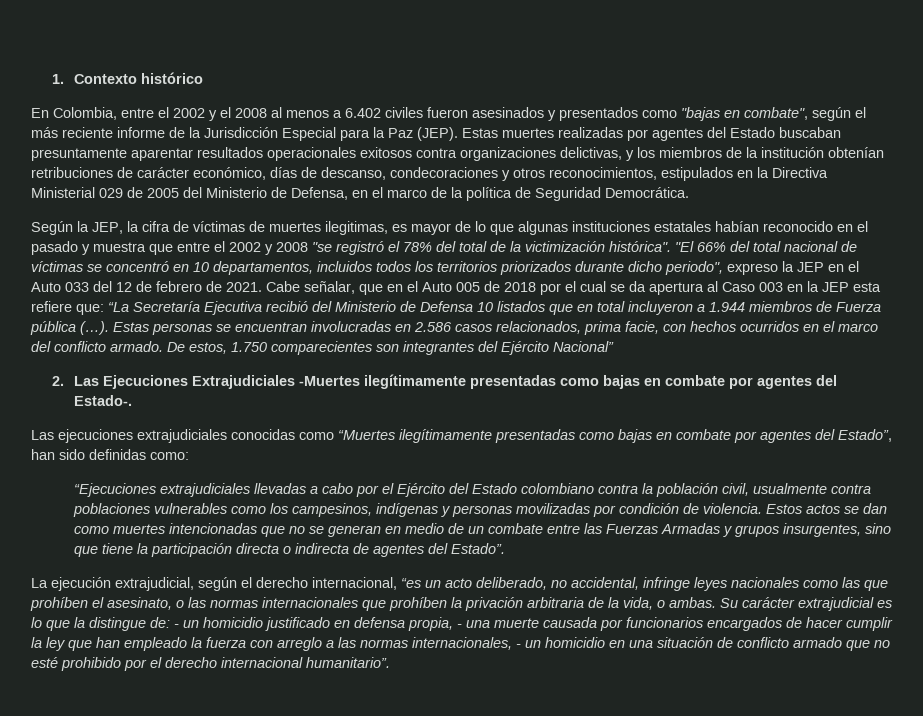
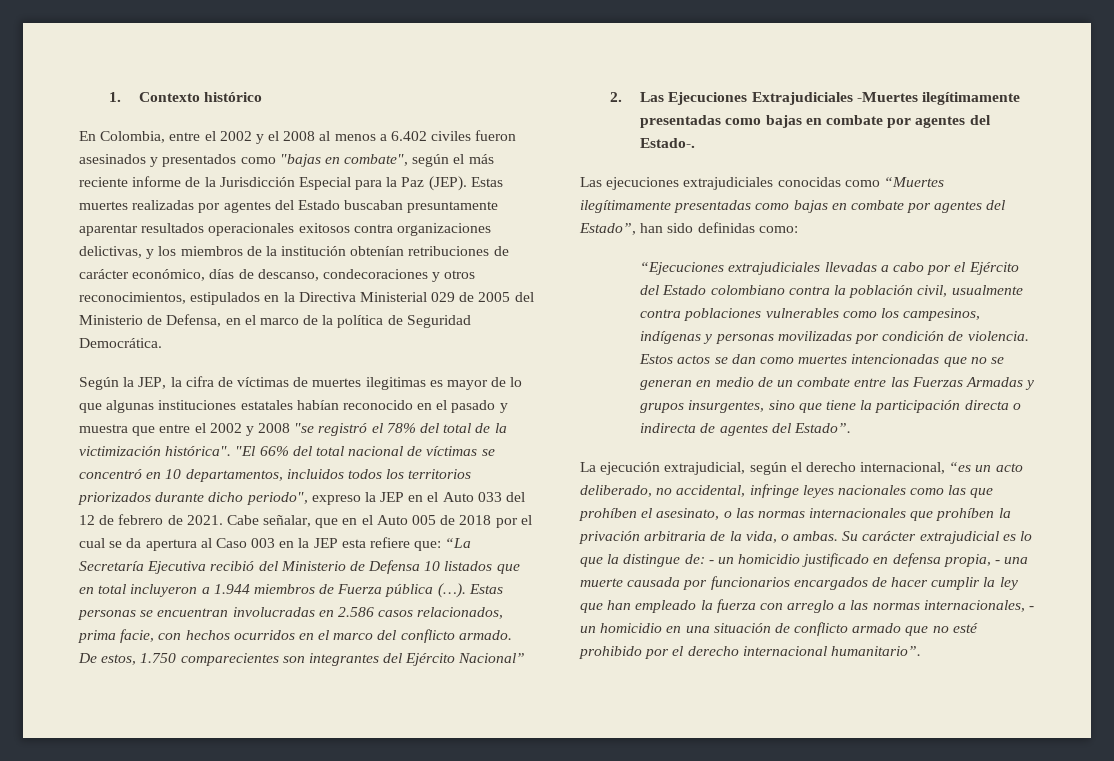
- Según la JEP, la cifra de víctimas de muertes ilegitimas, es mayor de lo que algunas instituciones estatales habían reconocido en el pasado y muestra que entre el 2002 y 2008 "se registró el 78% del total de la victimización histórica".
+ Según la JEP, la cifra de víctimas de muertes ilegitimas es mayor de lo que algunas instituciones estatales habían reconocido en el pasado y muestra que entre el 2002 y 2008 "se registró el 78% del total de la victimización histórica".

